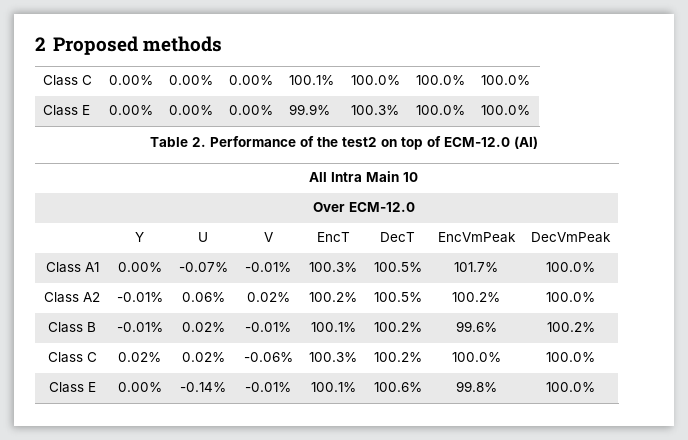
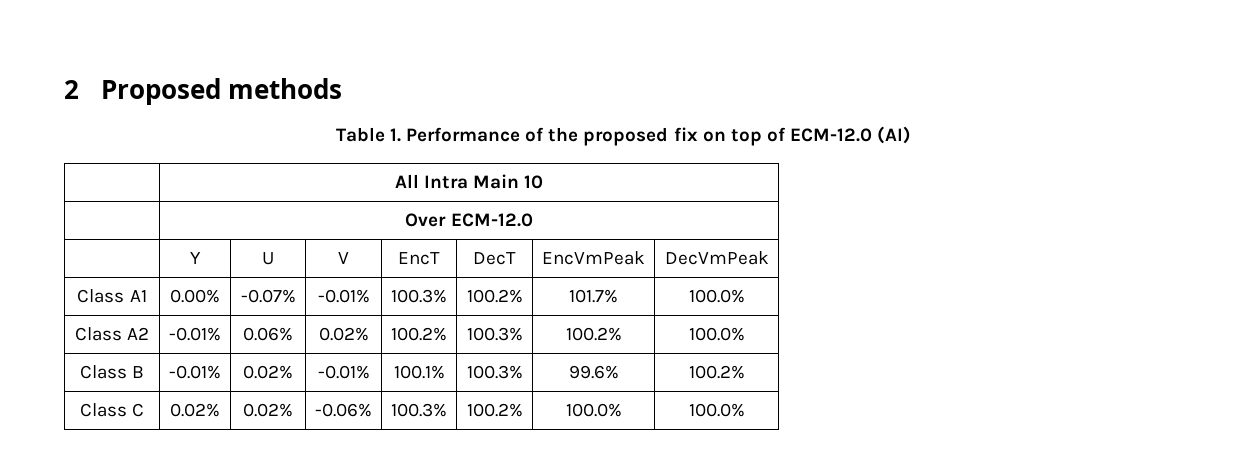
- Class C | 0.00% | 0.00% | 0.00% | 100.1% | 100.0% | 100.0% | 100.0%
- Class E | 0.00% | 0.00% | 0.00% | 99.9% | 100.3% | 100.0% | 100.0%
- Table 2. Performance of the test2 on top of ECM-12.0 (AI)
+ Table 1. Performance of the proposed fix on top of ECM-12.0 (AI)
- Class A1 | 0.00% | -0.07% | -0.01% | 100.3% | 100.5% | 101.7% | 100.0%
+ Class A1 | 0.00% | -0.07% | -0.01% | 100.3% | 100.2% | 101.7% | 100.0%
- Class A2 | -0.01% | 0.06% | 0.02% | 100.2% | 100.5% | 100.2% | 100.0%
+ Class A2 | -0.01% | 0.06% | 0.02% | 100.2% | 100.3% | 100.2% | 100.0%
- Class B | -0.01% | 0.02% | -0.01% | 100.1% | 100.2% | 99.6% | 100.2%
+ Class B | -0.01% | 0.02% | -0.01% | 100.1% | 100.3% | 99.6% | 100.2%
- Class E | 0.00% | -0.14% | -0.01% | 100.1% | 100.6% | 99.8% | 100.0%

